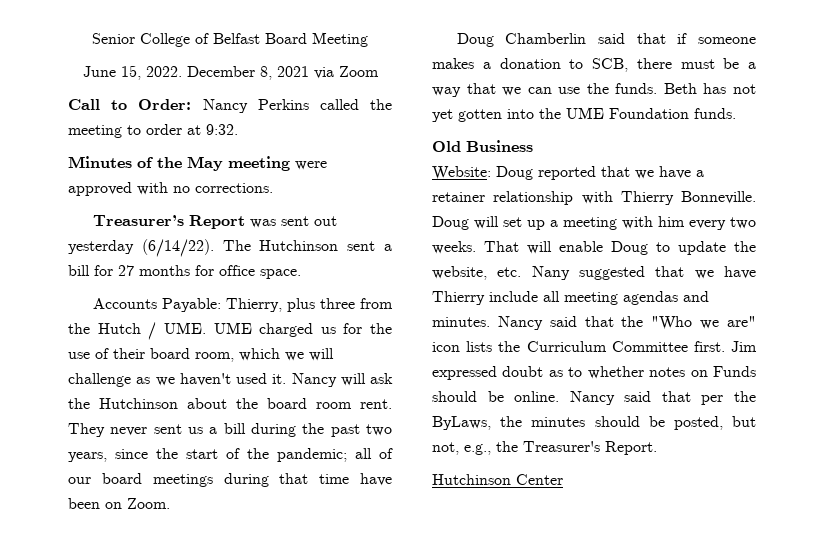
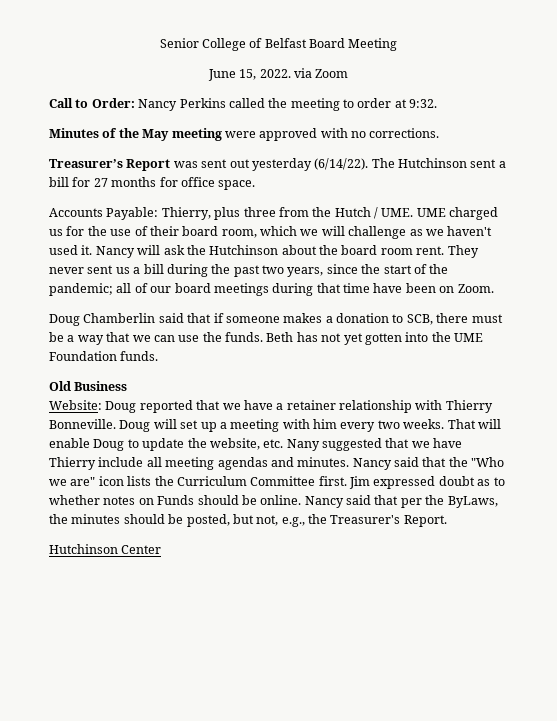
- June 15, 2022. December 8, 2021 via Zoom
+ June 15, 2022. via Zoom

